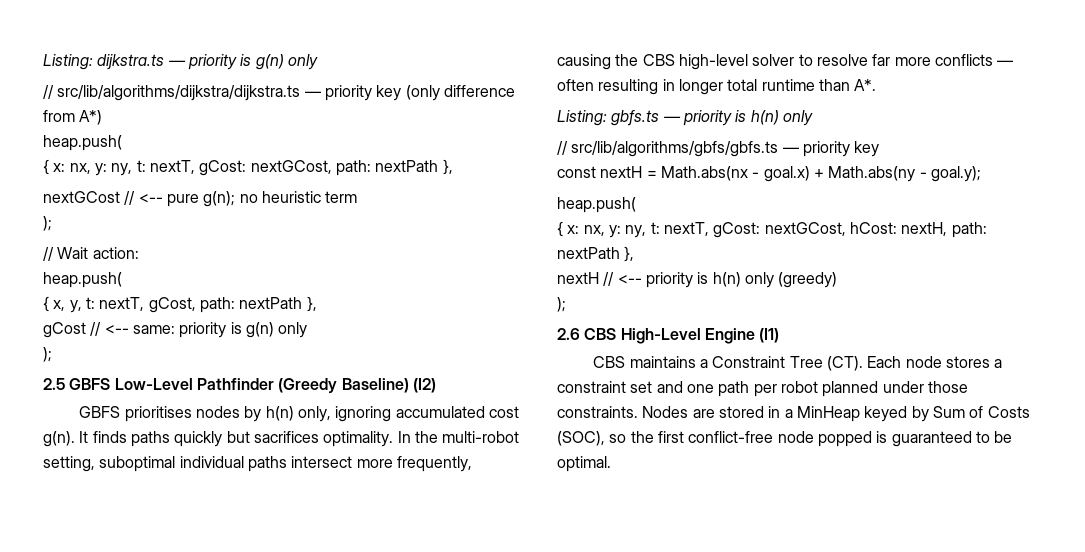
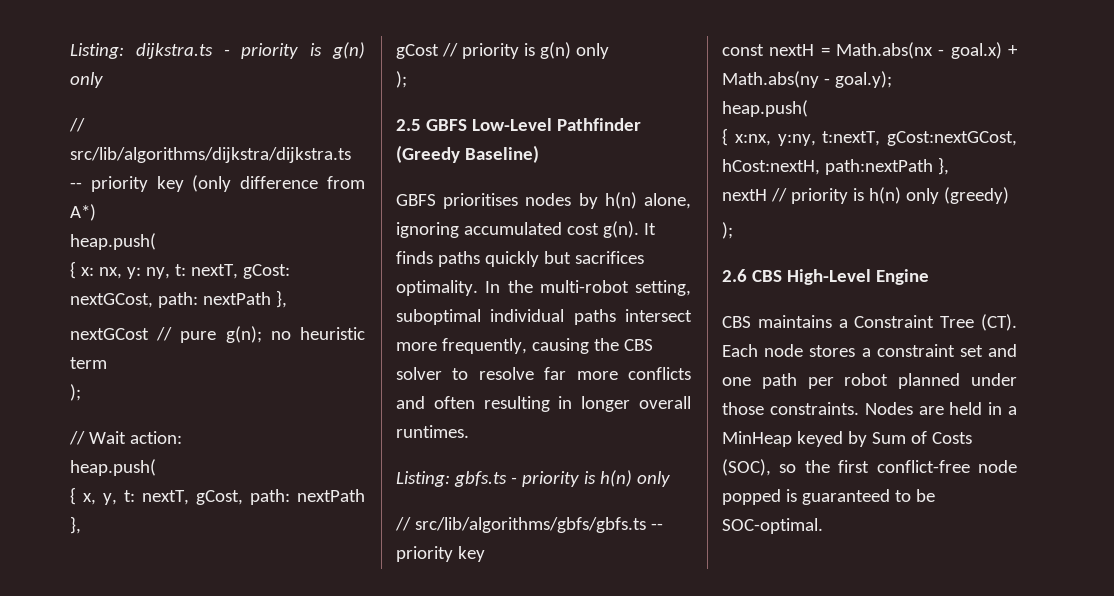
- Listing: dijkstra.ts — priority is g(n) only
+ Listing: dijkstra.ts - priority is g(n) only
- // src/lib/algorithms/dijkstra/dijkstra.ts — priority key (only difference from A*)
+ // src/lib/algorithms/dijkstra/dijkstra.ts -- priority key (only difference from A*)
- nextGCost // <-- pure g(n); no heuristic term
+ nextGCost // pure g(n); no heuristic term
- gCost // <-- same: priority is g(n) only
+ gCost // priority is g(n) only
- 2.5 GBFS Low-Level Pathfinder (Greedy Baseline) (I2)
+ 2.5 GBFS Low-Level Pathfinder (Greedy Baseline)
- GBFS prioritises nodes by h(n) only, ignoring accumulated cost g(n).
+ GBFS prioritises nodes by h(n) alone, ignoring accumulated cost g(n).
- In the multi-robot setting, suboptimal individual paths intersect more frequently, causing the CBS high-level solver to resolve far more conflicts — often resulting in longer total runtime than A*.
+ In the multi-robot setting, suboptimal individual paths intersect more frequently, causing the CBS solver to resolve far more conflicts and often resulting in longer overall runtimes.
- Listing: gbfs.ts — priority is h(n) only
+ Listing: gbfs.ts - priority is h(n) only
- // src/lib/algorithms/gbfs/gbfs.ts — priority key
+ // src/lib/algorithms/gbfs/gbfs.ts -- priority key
- { x: nx, y: ny, t: nextT, gCost: nextGCost, hCost: nextH, path: nextPath },
+ { x:nx, y:ny, t:nextT, gCost:nextGCost, hCost:nextH, path:nextPath },
- nextH // <-- priority is h(n) only (greedy)
+ nextH // priority is h(n) only (greedy)
- 2.6 CBS High-Level Engine (I1)
+ 2.6 CBS High-Level Engine
- Nodes are stored in a MinHeap keyed by Sum of Costs (SOC), so the first conflict-free node popped is guaranteed to be optimal.
+ Nodes are held in a MinHeap keyed by Sum of Costs (SOC), so the first conflict-free node popped is guaranteed to be SOC-optimal.

